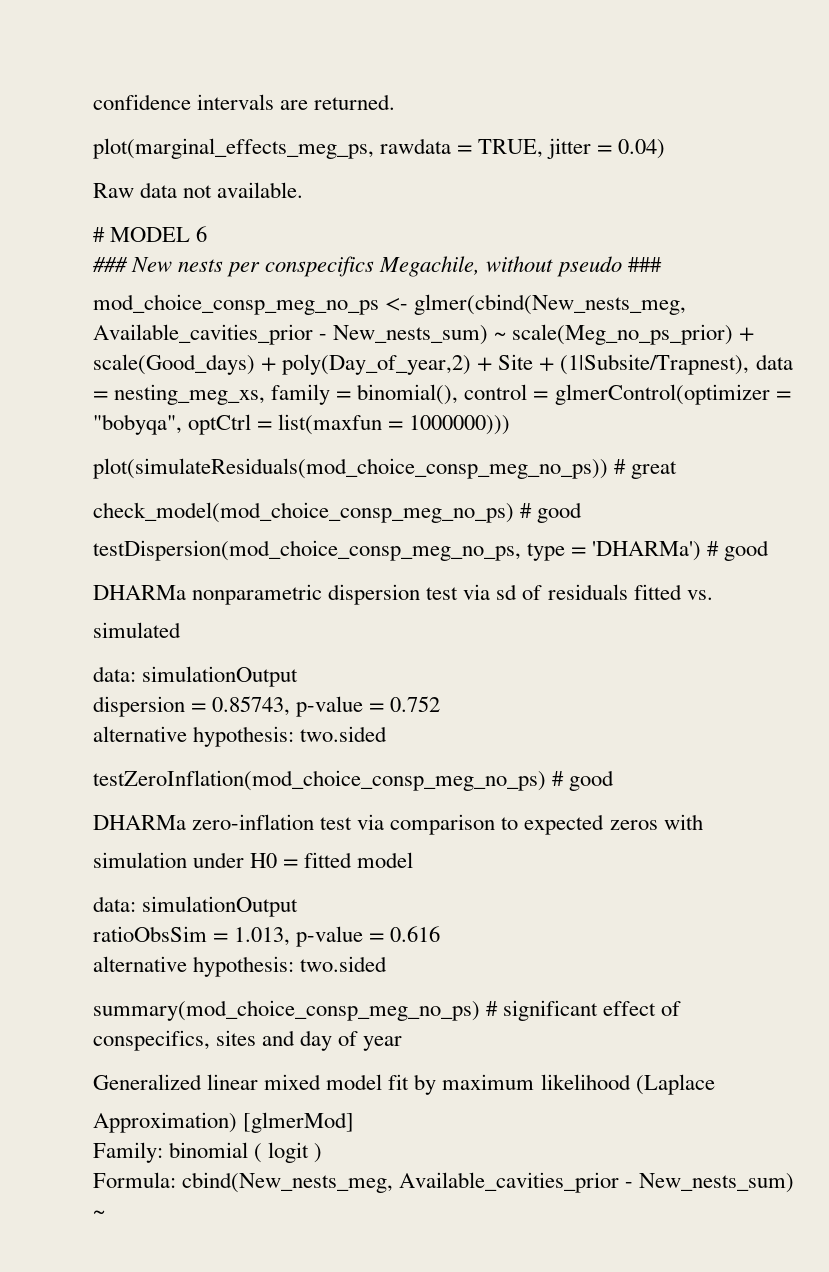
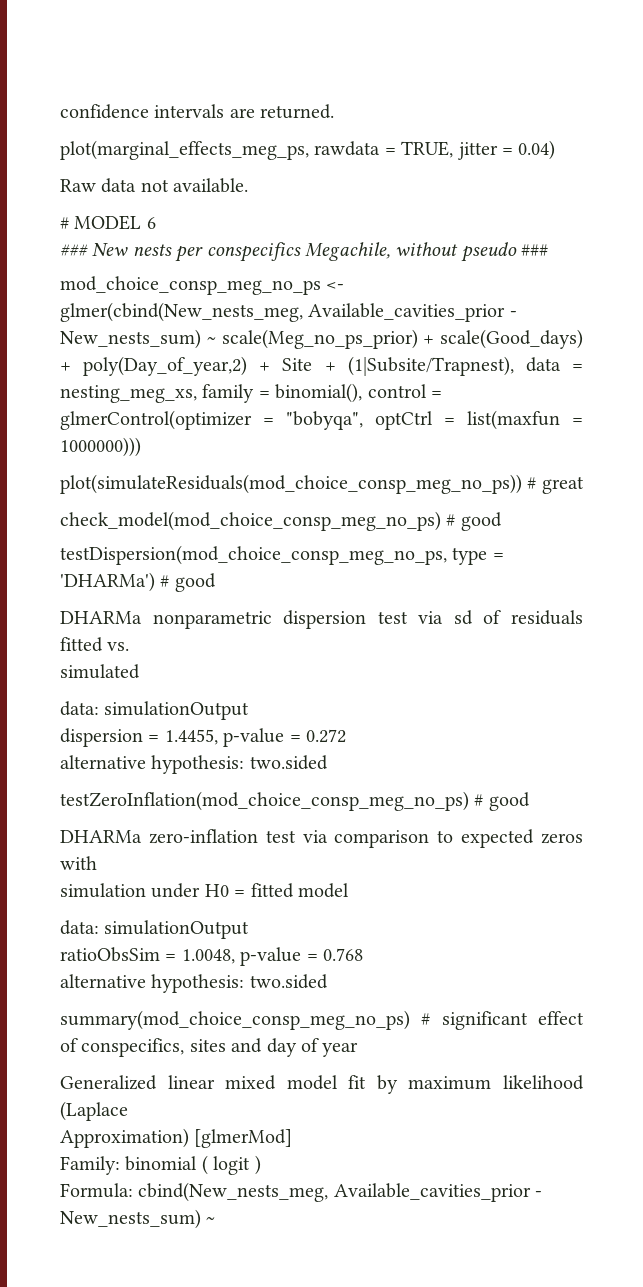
- dispersion = 0.85743, p-value = 0.752
+ dispersion = 1.4455, p-value = 0.272
- ratioObsSim = 1.013, p-value = 0.616
+ ratioObsSim = 1.0048, p-value = 0.768

